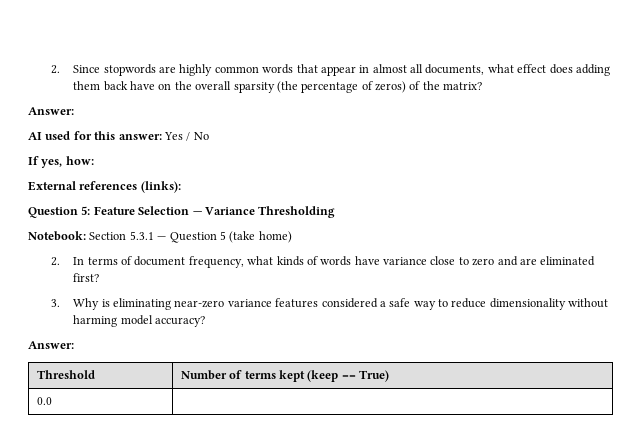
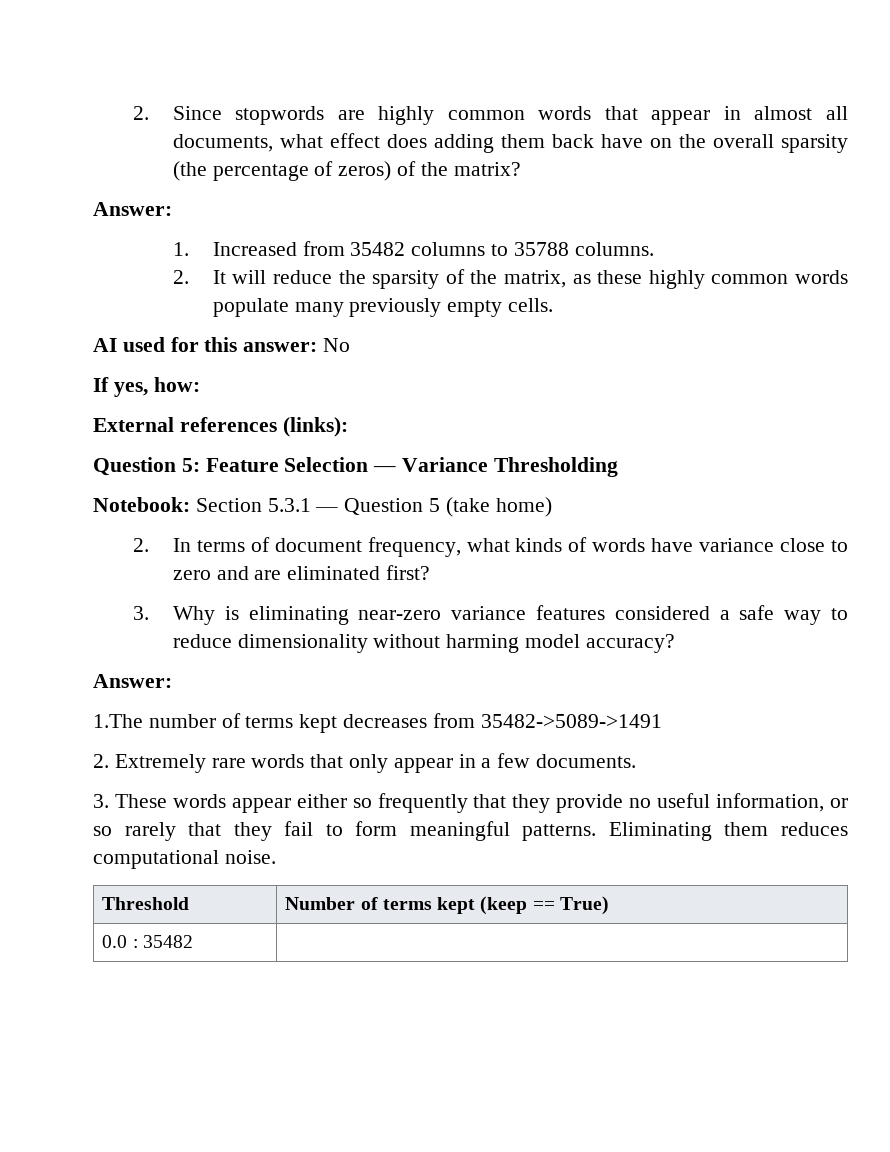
+ 1. Increased from 35482 columns to 35788 columns.
+ 2. It will reduce the sparsity of the matrix, as these highly common words populate many previously empty cells.
- AI used for this answer: Yes / No
+ AI used for this answer: No
+ 1.The number of terms kept decreases from 35482->5089->1491
+ 2. Extremely rare words that only appear in a few documents.
+ 3. These words appear either so frequently that they provide no useful information, or so rarely that they fail to form meaningful patterns. Eliminating them reduces computational noise.
- 0.0 |
+ 0.0 : 35482 |

